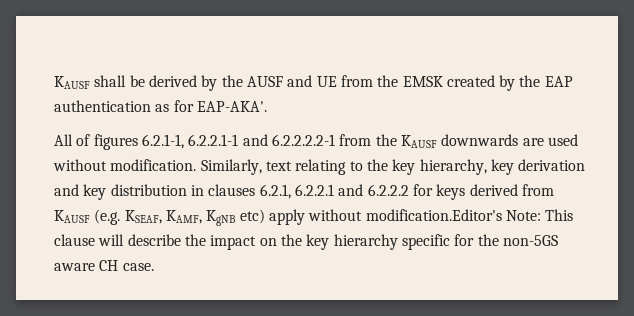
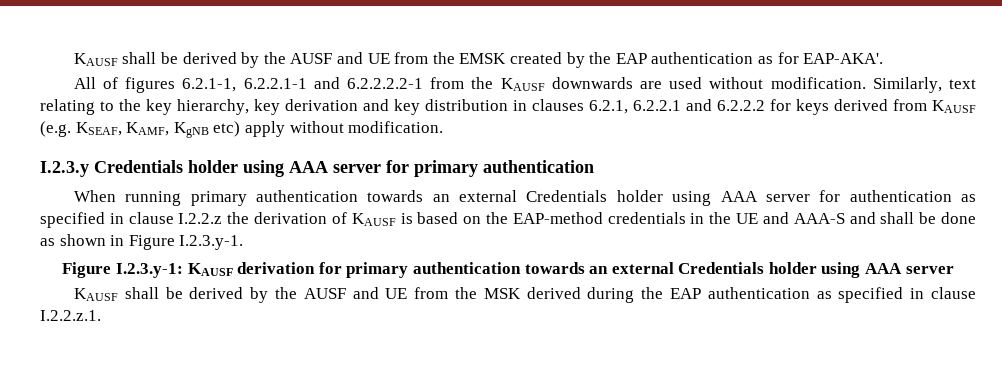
- Similarly, text relating to the key hierarchy, key derivation and key distribution in clauses 6.2.1, 6.2.2.1 and 6.2.2.2 for keys derived from KAUSF (e.g. KSEAF, KAMF, KgNB etc) apply without modification.Editor's Note: This clause will describe the impact on the key hierarchy specific for the non-5GS aware CH case.
+ Similarly, text relating to the key hierarchy, key derivation and key distribution in clauses 6.2.1, 6.2.2.1 and 6.2.2.2 for keys derived from KAUSF (e.g. KSEAF, KAMF, KgNB etc) apply without modification.
+ I.2.3.y Credentials holder using AAA server for primary authentication
+ When running primary authentication towards an external Credentials holder using AAA server for authentication as specified in clause I.2.2.z the derivation of KAUSF is based on the EAP-method credentials in the UE and AAA-S and shall be done as shown in Figure I.2.3.y-1.
+ Figure I.2.3.y-1: KAUSF derivation for primary authentication towards an external Credentials holder using AAA server
+ KAUSF shall be derived by the AUSF and UE from the MSK derived during the EAP authentication as specified in clause I.2.2.z.1.

